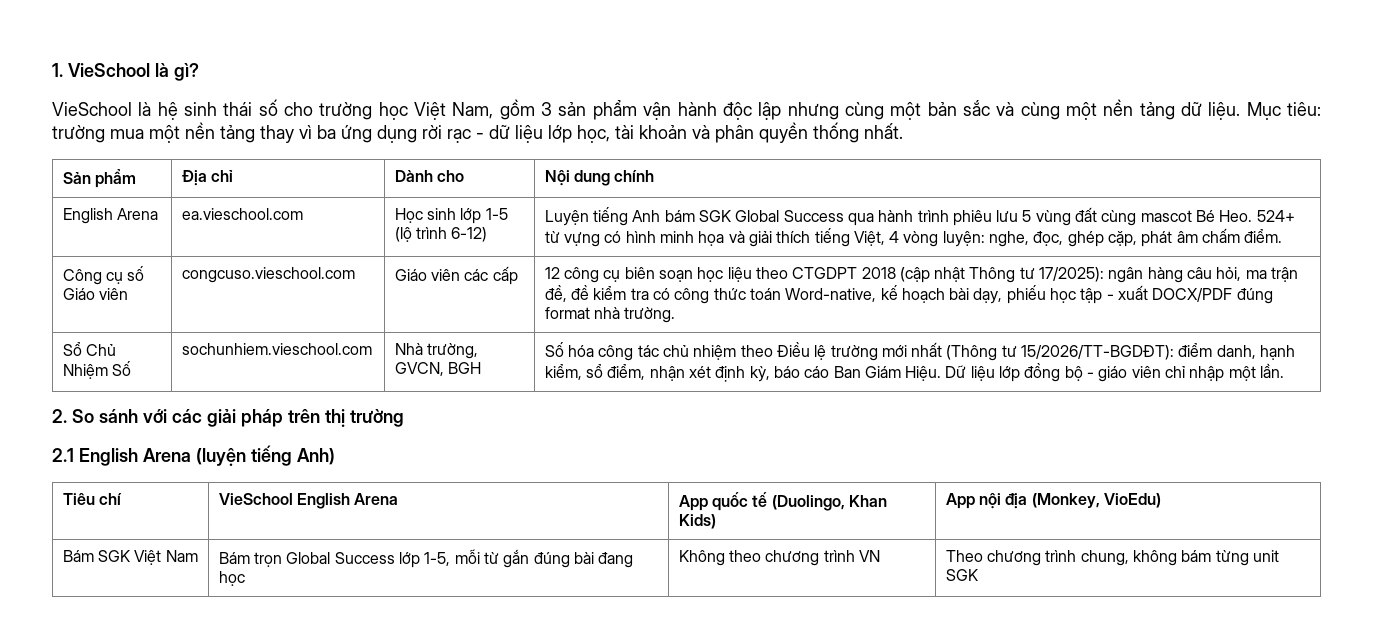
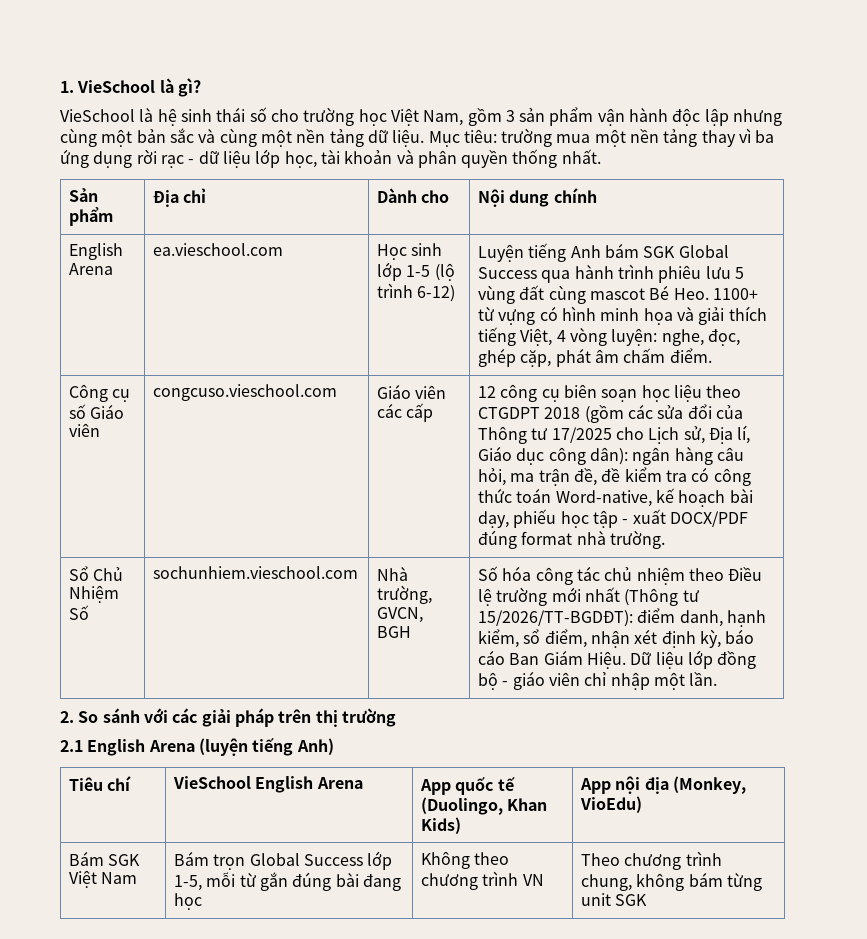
- Luyện tiếng Anh bám SGK Global Success qua hành trình phiêu lưu 5 vùng đất cùng mascot Bé Heo. 524+ từ vựng có hình minh họa và giải thích tiếng Việt, 4 vòng luyện: nghe, đọc, ghép cặp, phát âm chấm điểm.
+ Luyện tiếng Anh bám SGK Global Success qua hành trình phiêu lưu 5 vùng đất cùng mascot Bé Heo. 1100+ từ vựng có hình minh họa và giải thích tiếng Việt, 4 vòng luyện: nghe, đọc, ghép cặp, phát âm chấm điểm.
- 12 công cụ biên soạn học liệu theo CTGDPT 2018 (cập nhật Thông tư 17/2025): ngân hàng câu hỏi, ma trận đề, đề kiểm tra có công thức toán Word-native, kế hoạch bài dạy, phiếu học tập - xuất DOCX/PDF đúng format nhà trường.
+ 12 công cụ biên soạn học liệu theo CTGDPT 2018 (gồm các sửa đổi của Thông tư 17/2025 cho Lịch sử, Địa lí, Giáo dục công dân): ngân hàng câu hỏi, ma trận đề, đề kiểm tra có công thức toán Word-native, kế hoạch bài dạy, phiếu học tập - xuất DOCX/PDF đúng format nhà trường.

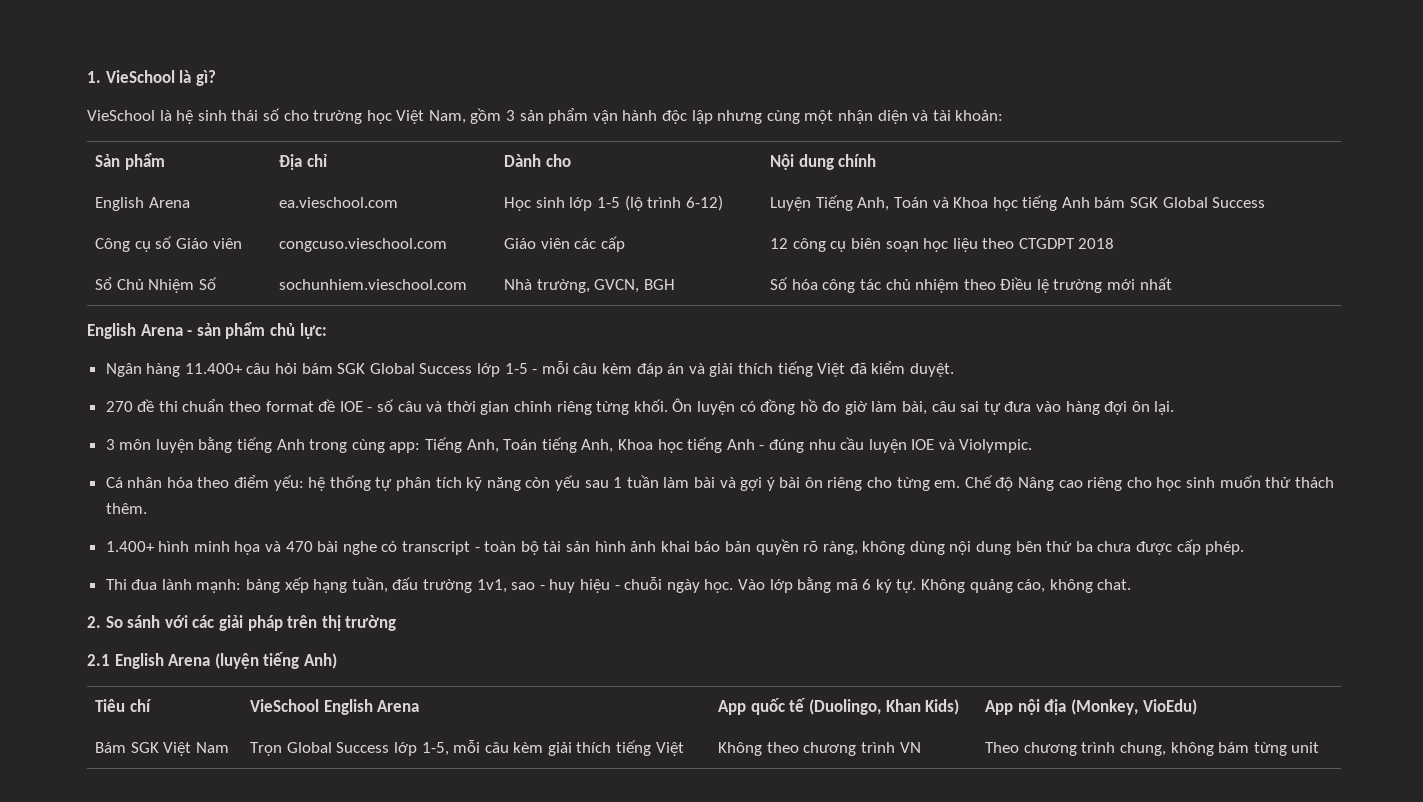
- VieSchool là hệ sinh thái số cho trường học Việt Nam, gồm 3 sản phẩm vận hành độc lập nhưng cùng một bản sắc và cùng một nền tảng dữ liệu. Mục tiêu: trường mua một nền tảng thay vì ba ứng dụng rời rạc - dữ liệu lớp học, tài khoản và phân quyền thống nhất.
+ VieSchool là hệ sinh thái số cho trường học Việt Nam, gồm 3 sản phẩm vận hành độc lập nhưng cùng một nhận diện và tài khoản:
- Luyện tiếng Anh bám SGK Global Success qua hành trình phiêu lưu 5 vùng đất cùng mascot Bé Heo. 1100+ từ vựng có hình minh họa và giải thích tiếng Việt, 4 vòng luyện: nghe, đọc, ghép cặp, phát âm chấm điểm.
+ Luyện Tiếng Anh, Toán và Khoa học tiếng Anh bám SGK Global Success
- 12 công cụ biên soạn học liệu theo CTGDPT 2018 (gồm các sửa đổi của Thông tư 17/2025 cho Lịch sử, Địa lí, Giáo dục công dân): ngân hàng câu hỏi, ma trận đề, đề kiểm tra có công thức toán Word-native, kế hoạch bài dạy, phiếu học tập - xuất DOCX/PDF đúng format nhà trường.
+ 12 công cụ biên soạn học liệu theo CTGDPT 2018
- Số hóa công tác chủ nhiệm theo Điều lệ trường mới nhất (Thông tư 15/2026/TT-BGDĐT): điểm danh, hạnh kiểm, sổ điểm, nhận xét định kỳ, báo cáo Ban Giám Hiệu. Dữ liệu lớp đồng bộ - giáo viên chỉ nhập một lần.
+ Số hóa công tác chủ nhiệm theo Điều lệ trường mới nhất
+ English Arena - sản phẩm chủ lực:
+ Ngân hàng 11.400+ câu hỏi bám SGK Global Success lớp 1-5 - mỗi câu kèm đáp án và giải thích tiếng Việt đã kiểm duyệt.
+ 270 đề thi chuẩn theo format đề IOE - số câu và thời gian chỉnh riêng từng khối. Ôn luyện có đồng hồ đo giờ làm bài, câu sai tự đưa vào hàng đợi ôn lại.
+ 3 môn luyện bằng tiếng Anh trong cùng app: Tiếng Anh, Toán tiếng Anh, Khoa học tiếng Anh - đúng nhu cầu luyện IOE và Violympic.
+ Cá nhân hóa theo điểm yếu: hệ thống tự phân tích kỹ năng còn yếu sau 1 tuần làm bài và gợi ý bài ôn riêng cho từng em. Chế độ Nâng cao riêng cho học sinh muốn thử thách thêm.
+ 1.400+ hình minh họa và 470 bài nghe có transcript - toàn bộ tài sản hình ảnh khai báo bản quyền rõ ràng, không dùng nội dung bên thứ ba chưa được cấp phép.
+ Thi đua lành mạnh: bảng xếp hạng tuần, đấu trường 1v1, sao - huy hiệu - chuỗi ngày học. Vào lớp bằng mã 6 ký tự. Không quảng cáo, không chat.
- Bám SGK Việt Nam | Bám trọn Global Success lớp 1-5, mỗi từ gắn đúng bài đang học | Không theo chương trình VN | Theo chương trình chung, không bám từng unit SGK
+ Bám SGK Việt Nam | Trọn Global Success lớp 1-5, mỗi câu kèm giải thích tiếng Việt | Không theo chương trình VN | Theo chương trình chung, không bám từng unit

